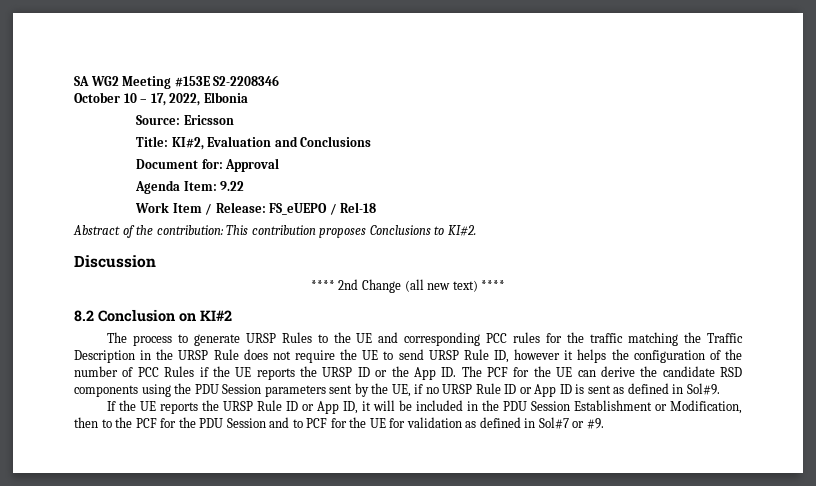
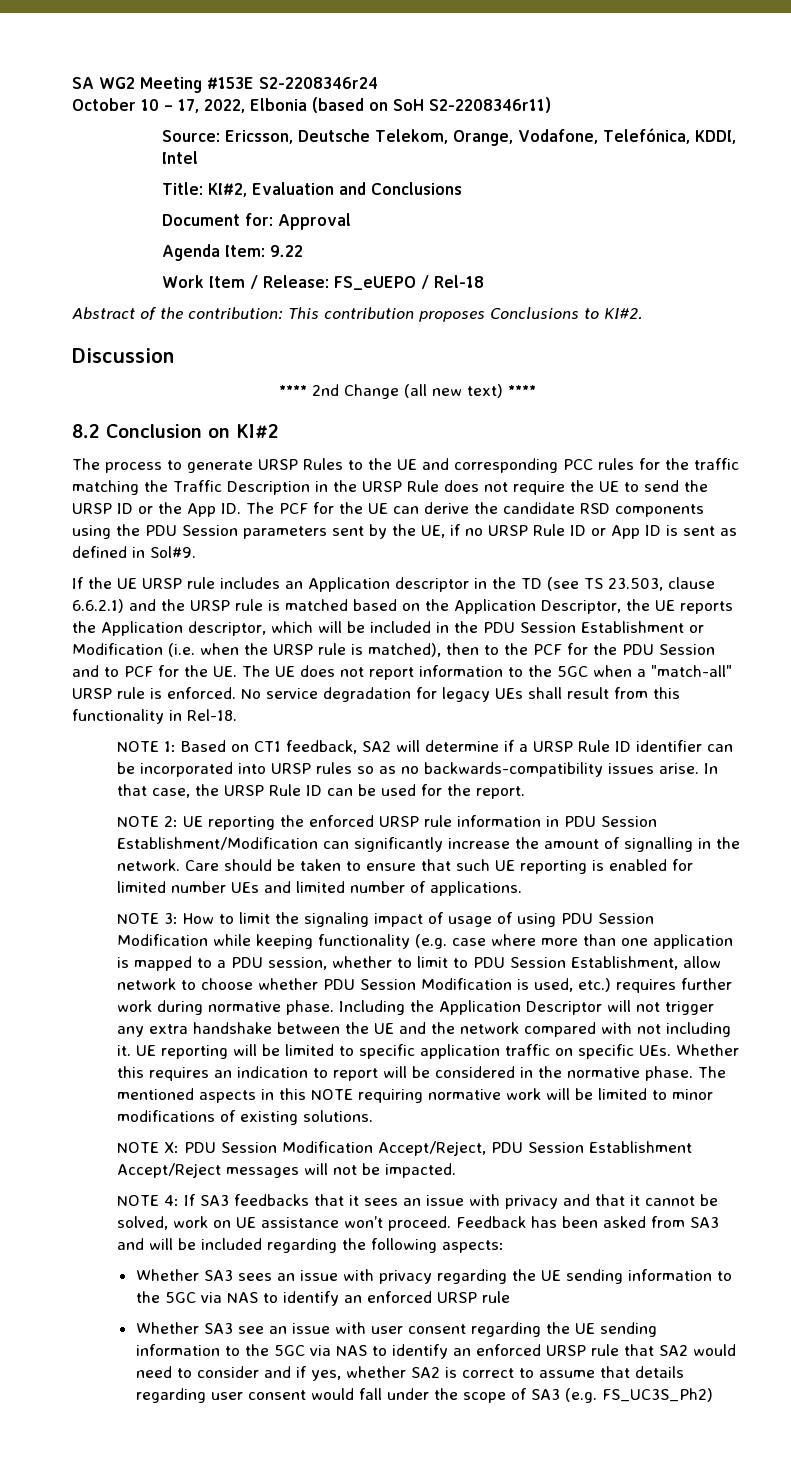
- SA WG2 Meeting #153E S2-2208346
+ SA WG2 Meeting #153E S2-2208346r24
- October 10 – 17, 2022, Elbonia
- Source: Ericsson
+ October 10 – 17, 2022, Elbonia (based on SoH S2-2208346r11)
+ Source: Ericsson, Deutsche Telekom, Orange, Vodafone, Telefónica, KDDI, Intel
- The process to generate URSP Rules to the UE and corresponding PCC rules for the traffic matching the Traffic Description in the URSP Rule does not require the UE to send URSP Rule ID, however it helps the configuration of the number of PCC Rules if the UE reports the URSP ID or the App ID. The PCF for the UE can derive the candidate RSD components using the PDU Session parameters sent by the UE, if no URSP Rule ID or App ID is sent as defined in Sol#9.
+ The process to generate URSP Rules to the UE and corresponding PCC rules for the traffic matching the Traffic Description in the URSP Rule does not require the UE to send the URSP ID or the App ID. The PCF for the UE can derive the candidate RSD components using the PDU Session parameters sent by the UE, if no URSP Rule ID or App ID is sent as defined in Sol#9.
- If the UE reports the URSP Rule ID or App ID, it will be included in the PDU Session Establishment or Modification, then to the PCF for the PDU Session and to PCF for the UE for validation as defined in Sol#7 or #9.
+ If the UE URSP rule includes an Application descriptor in the TD (see TS 23.503, clause 6.6.2.1) and the URSP rule is matched based on the Application Descriptor, the UE reports the Application descriptor, which will be included in the PDU Session Establishment or Modification (i.e. when the URSP rule is matched), then to the PCF for the PDU Session and to PCF for the UE. The UE does not report information to the 5GC when a "match-all" URSP rule is enforced. No service degradation for legacy UEs shall result from this functionality in Rel-18.
+ NOTE 1: Based on CT1 feedback, SA2 will determine if a URSP Rule ID identifier can be incorporated into URSP rules so as no backwards-compatibility issues arise. In that case, the URSP Rule ID can be used for the report.
+ NOTE 2: UE reporting the enforced URSP rule information in PDU Session Establishment/Modification can significantly increase the amount of signalling in the network. Care should be taken to ensure that such UE reporting is enabled for limited number UEs and limited number of applications.
+ NOTE 3: How to limit the signaling impact of usage of using PDU Session Modification while keeping functionality (e.g. case where more than one application is mapped to a PDU session, whether to limit to PDU Session Establishment, allow network to choose whether PDU Session Modification is used, etc.) requires further work during normative phase. Including the Application Descriptor will not trigger any extra handshake between the UE and the network compared with not including it. UE reporting will be limited to specific application traffic on specific UEs. Whether this requires an indication to report will be considered in the normative phase. The mentioned aspects in this NOTE requiring normative work will be limited to minor modifications of existing solutions.
+ NOTE X: PDU Session Modification Accept/Reject, PDU Session Establishment Accept/Reject messages will not be impacted.
+ NOTE 4: If SA3 feedbacks that it sees an issue with privacy and that it cannot be solved, work on UE assistance won’t proceed. Feedback has been asked from SA3 and will be included regarding the following aspects:
+ Whether SA3 sees an issue with privacy regarding the UE sending information to the 5GC via NAS to identify an enforced URSP rule
+ Whether SA3 see an issue with user consent regarding the UE sending information to the 5GC via NAS to identify an enforced URSP rule that SA2 would need to consider and if yes, whether SA2 is correct to assume that details regarding user consent would fall under the scope of SA3 (e.g. FS_UC3S_Ph2)

